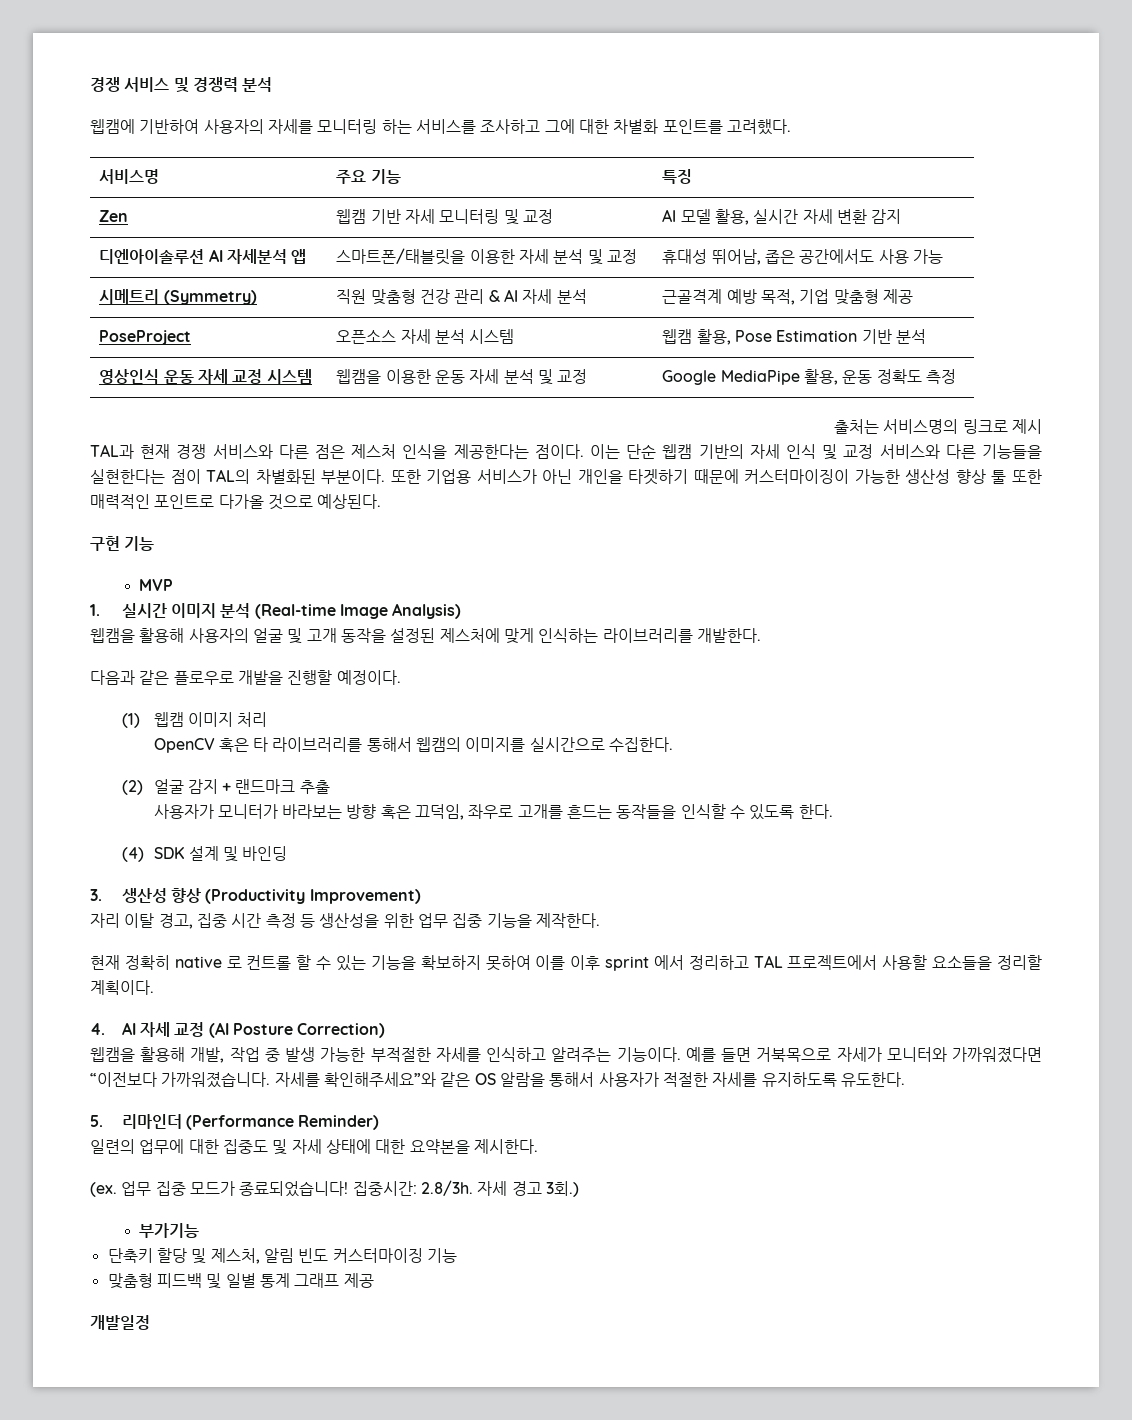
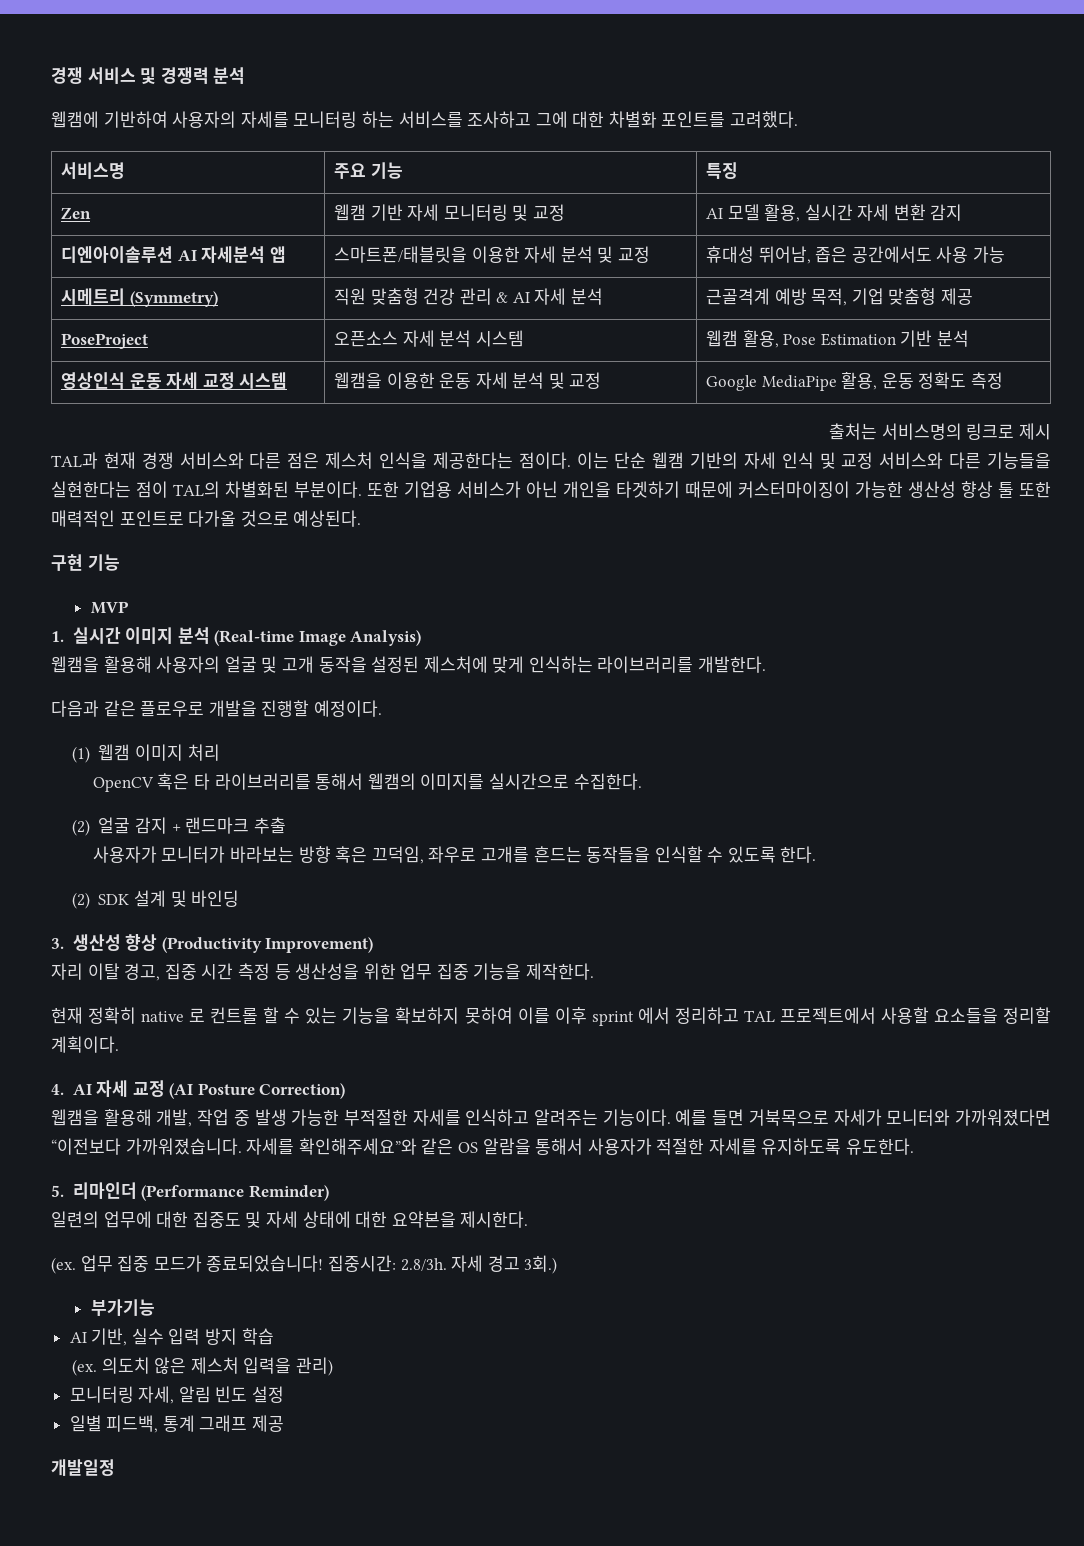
- (4) SDK 설계 및 바인딩
+ (2) SDK 설계 및 바인딩
- 단축키 할당 및 제스처, 알림 빈도 커스터마이징 기능
- 맞춤형 피드백 및 일별 통계 그래프 제공
+ AI 기반, 실수 입력 방지 학습
+ (ex. 의도치 않은 제스처 입력을 관리)
+ 모니터링 자세, 알림 빈도 설정
+ 일별 피드백, 통계 그래프 제공

